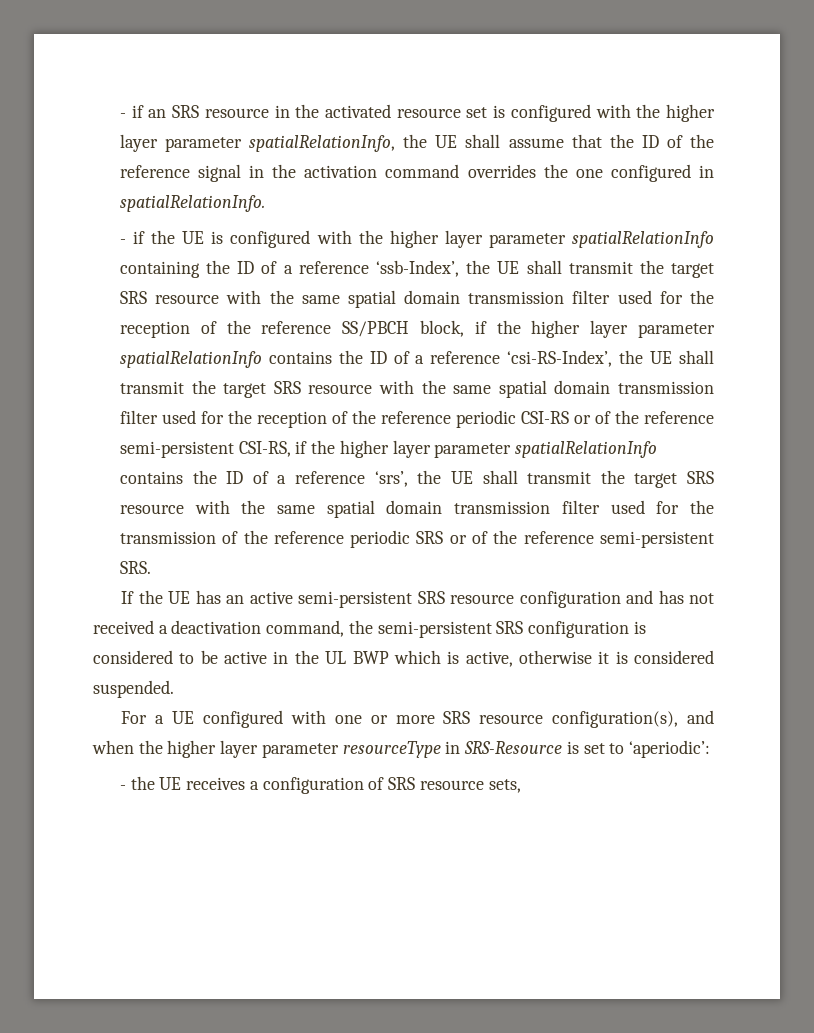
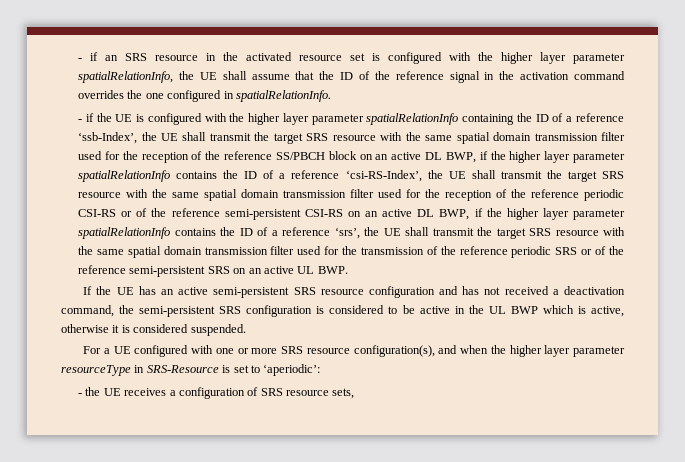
- - if the UE is configured with the higher layer parameter spatialRelationInfo containing the ID of a reference ‘ssb-Index’, the UE shall transmit the target SRS resource with the same spatial domain transmission filter used for the reception of the reference SS/PBCH block, if the higher layer parameter spatialRelationInfo contains the ID of a reference ‘csi-RS-Index’, the UE shall transmit the target SRS resource with the same spatial domain transmission filter used for the reception of the reference periodic CSI-RS or of the reference semi-persistent CSI-RS, if the higher layer parameter spatialRelationInfo contains the ID of a reference ‘srs’, the UE shall transmit the target SRS resource with the same spatial domain transmission filter used for the transmission of the reference periodic SRS or of the reference semi-persistent SRS.
+ - if the UE is configured with the higher layer parameter spatialRelationInfo containing the ID of a reference ‘ssb-Index’, the UE shall transmit the target SRS resource with the same spatial domain transmission filter used for the reception of the reference SS/PBCH block on an active DL BWP, if the higher layer parameter spatialRelationInfo contains the ID of a reference ‘csi-RS-Index’, the UE shall transmit the target SRS resource with the same spatial domain transmission filter used for the reception of the reference periodic CSI-RS or of the reference semi-persistent CSI-RS on an active DL BWP, if the higher layer parameter spatialRelationInfo contains the ID of a reference ‘srs’, the UE shall transmit the target SRS resource with the same spatial domain transmission filter used for the transmission of the reference periodic SRS or of the reference semi-persistent SRS on an active UL BWP.

